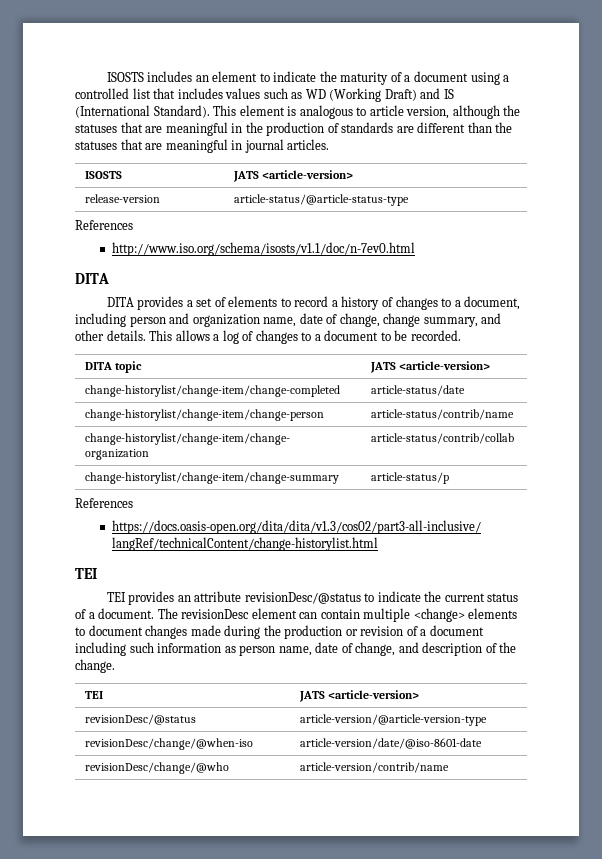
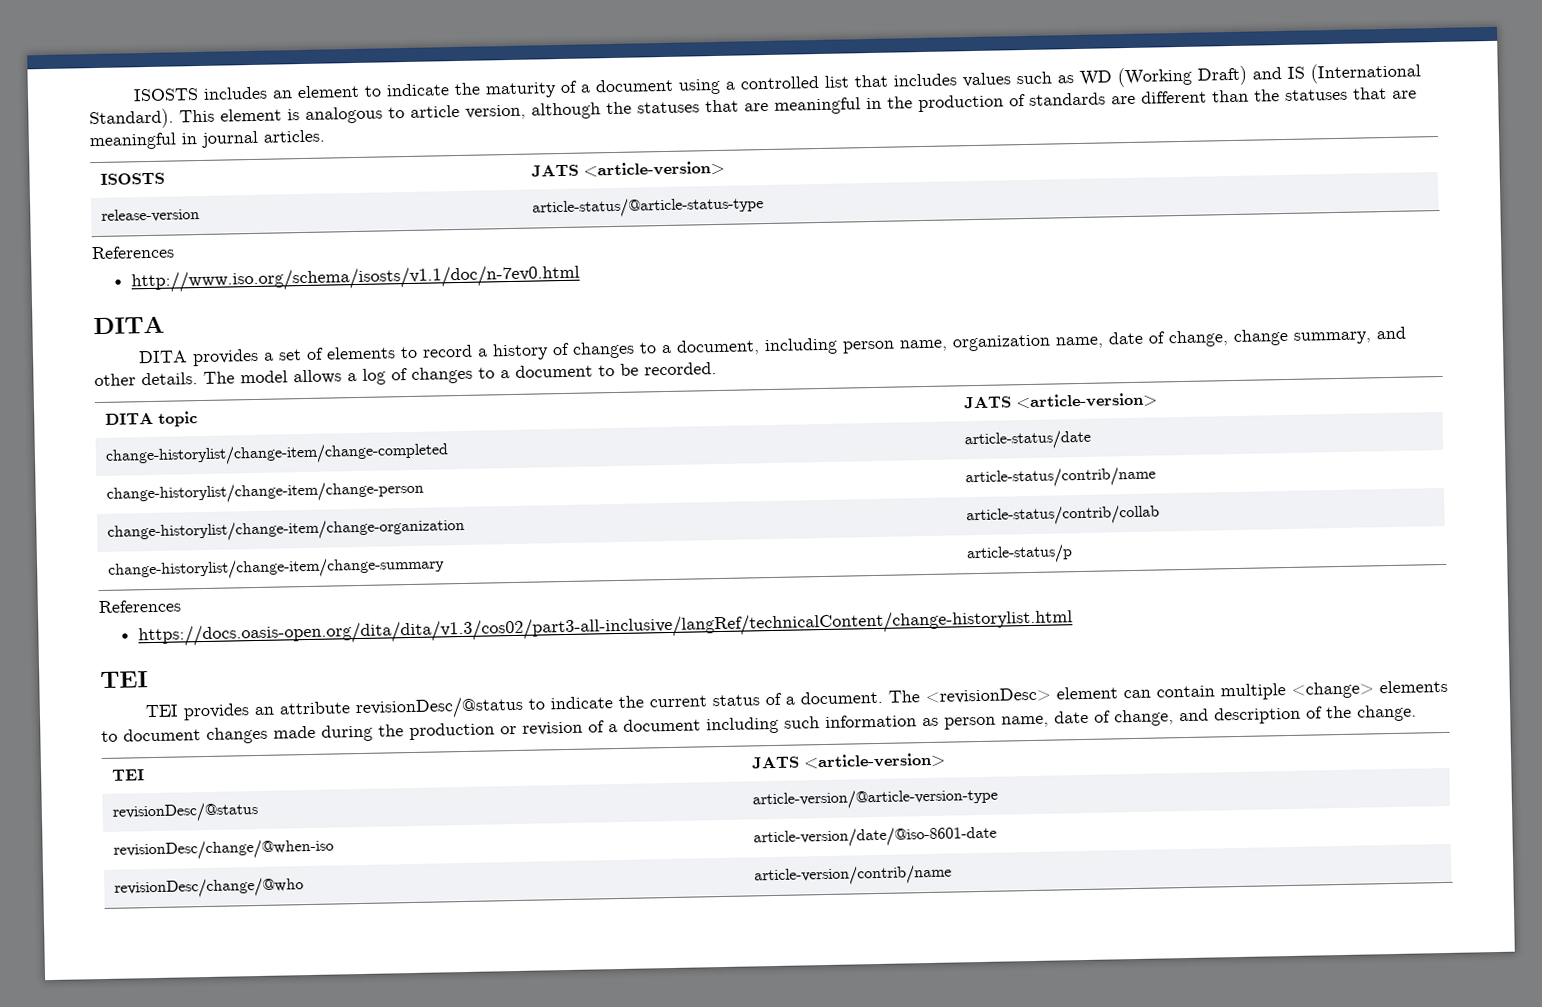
- DITA provides a set of elements to record a history of changes to a document, including person and organization name, date of change, change summary, and other details.
+ DITA provides a set of elements to record a history of changes to a document, including person name, organization name, date of change, change summary, and other details.
- This allows a log of changes to a document to be recorded.
+ The model allows a log of changes to a document to be recorded.
- The revisionDesc element can contain multiple <change> elements to document changes made during the production or revision of a document including such information as person name, date of change, and description of the change.
+ The <revisionDesc> element can contain multiple <change> elements to document changes made during the production or revision of a document including such information as person name, date of change, and description of the change.

